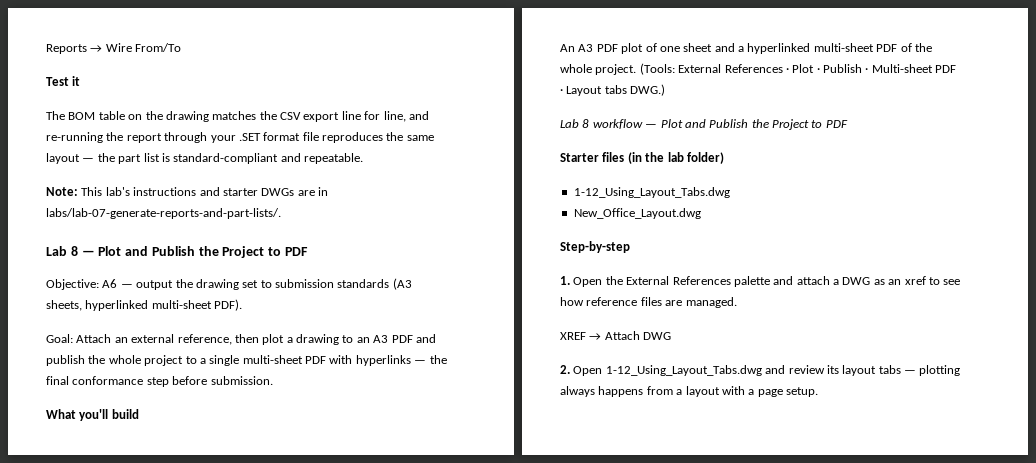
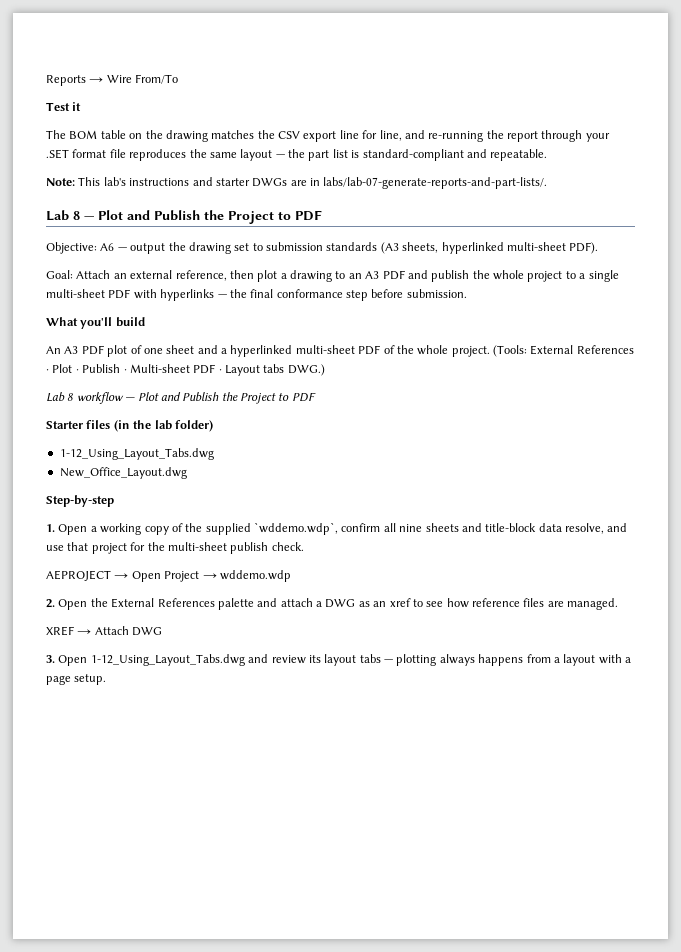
- 1. Open the External References palette and attach a DWG as an xref to see how reference files are managed.
+ 1. Open a working copy of the supplied `wddemo.wdp`, confirm all nine sheets and title-block data resolve, and use that project for the multi-sheet publish check.
+ AEPROJECT → Open Project → wddemo.wdp
+ 2. Open the External References palette and attach a DWG as an xref to see how reference files are managed.
- 2. Open 1-12_Using_Layout_Tabs.dwg and review its layout tabs — plotting always happens from a layout with a page setup.
+ 3. Open 1-12_Using_Layout_Tabs.dwg and review its layout tabs — plotting always happens from a layout with a page setup.

